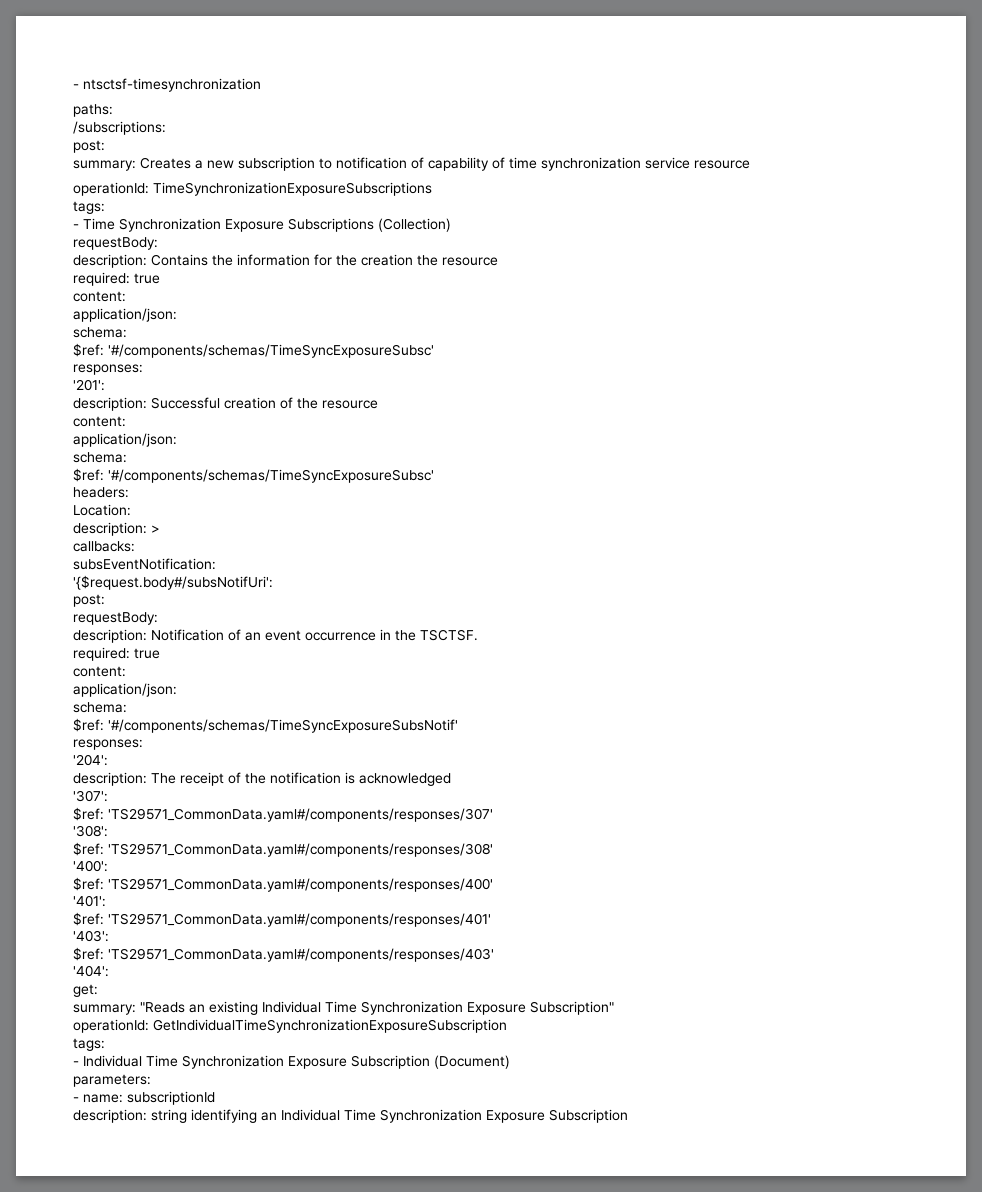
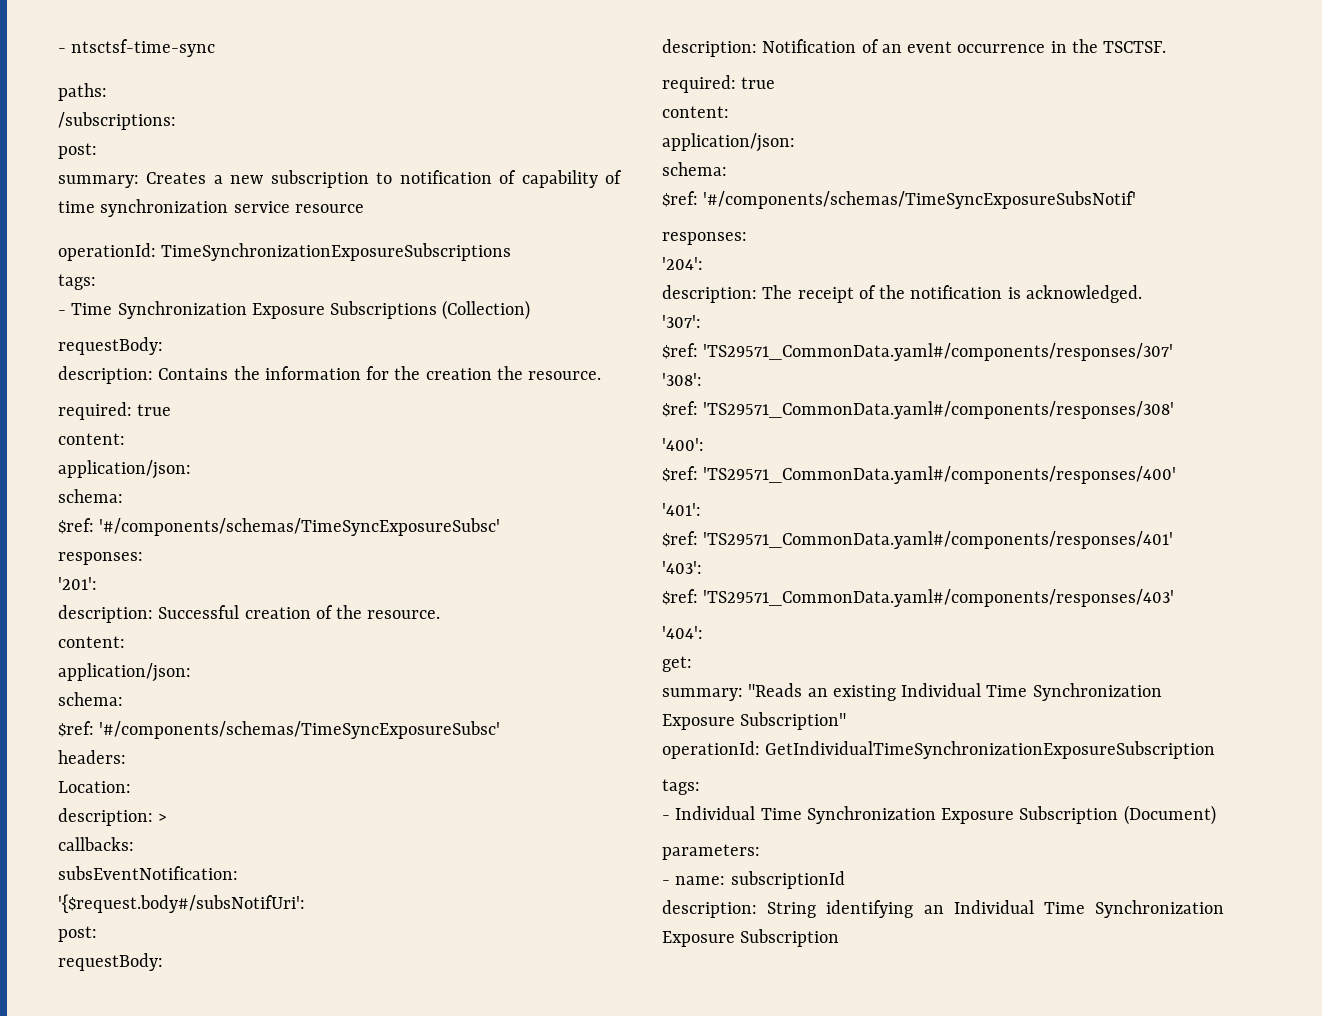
- - ntsctsf-timesynchronization
+ - ntsctsf-time-sync
- description: Contains the information for the creation the resource
+ description: Contains the information for the creation the resource.
- description: Successful creation of the resource
+ description: Successful creation of the resource.
- description: The receipt of the notification is acknowledged
+ description: The receipt of the notification is acknowledged.
- description: string identifying an Individual Time Synchronization Exposure Subscription
+ description: String identifying an Individual Time Synchronization Exposure Subscription

